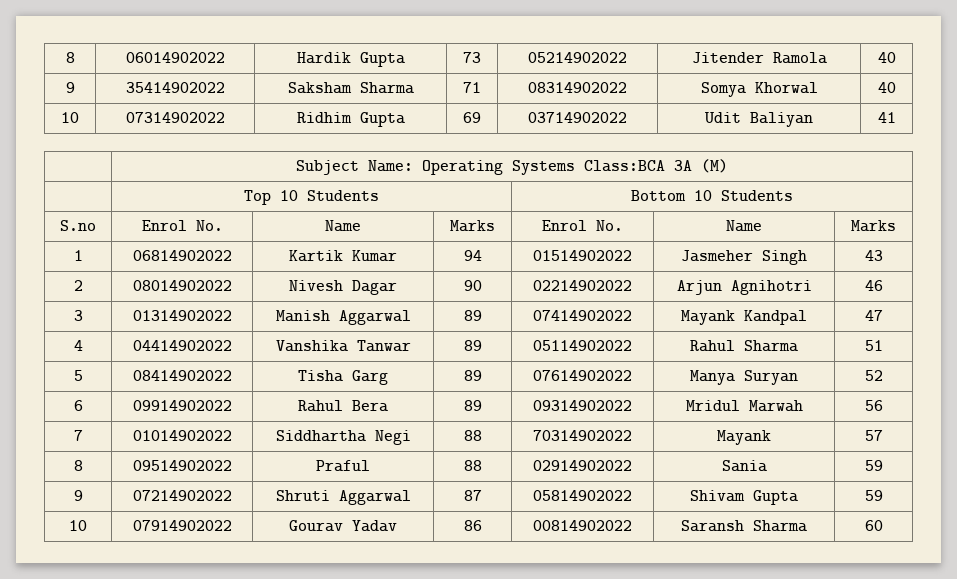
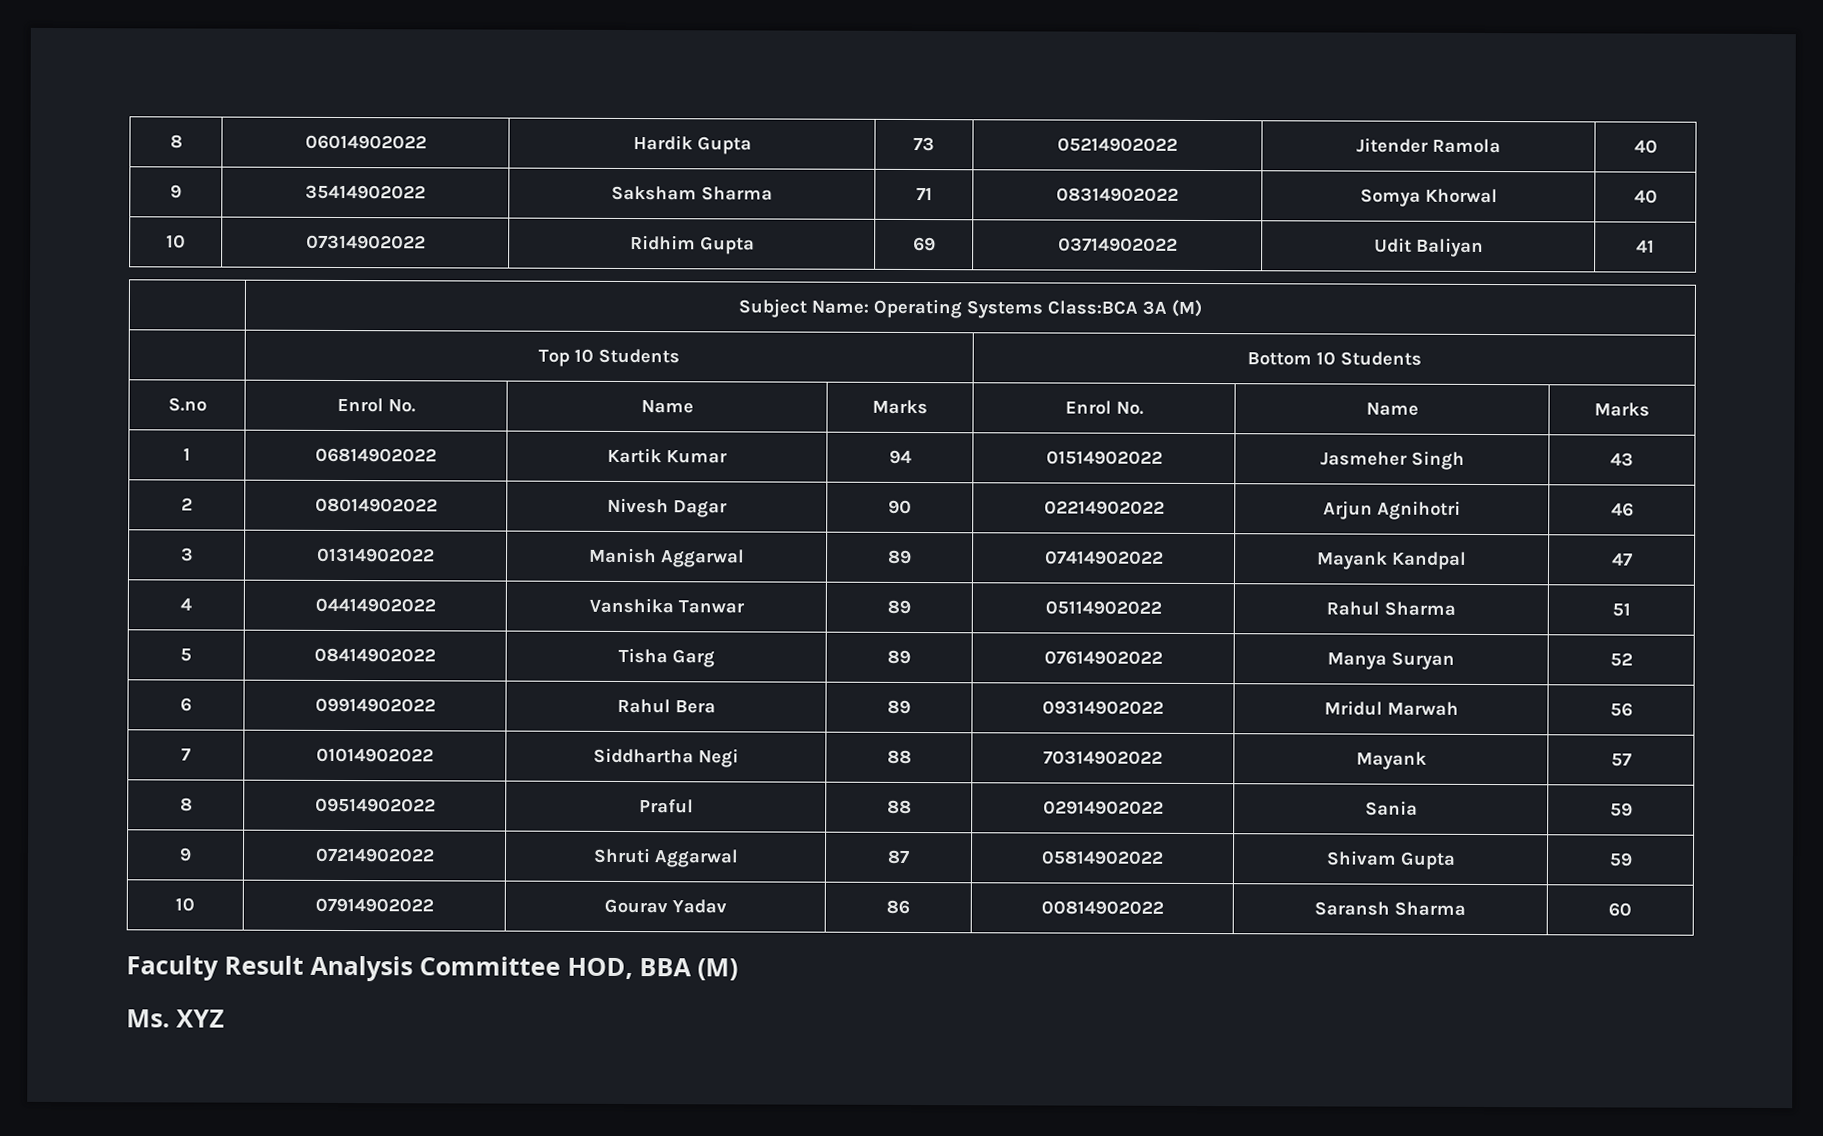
+ Faculty Result Analysis Committee HOD, BBA (M)
+ Ms. XYZ

